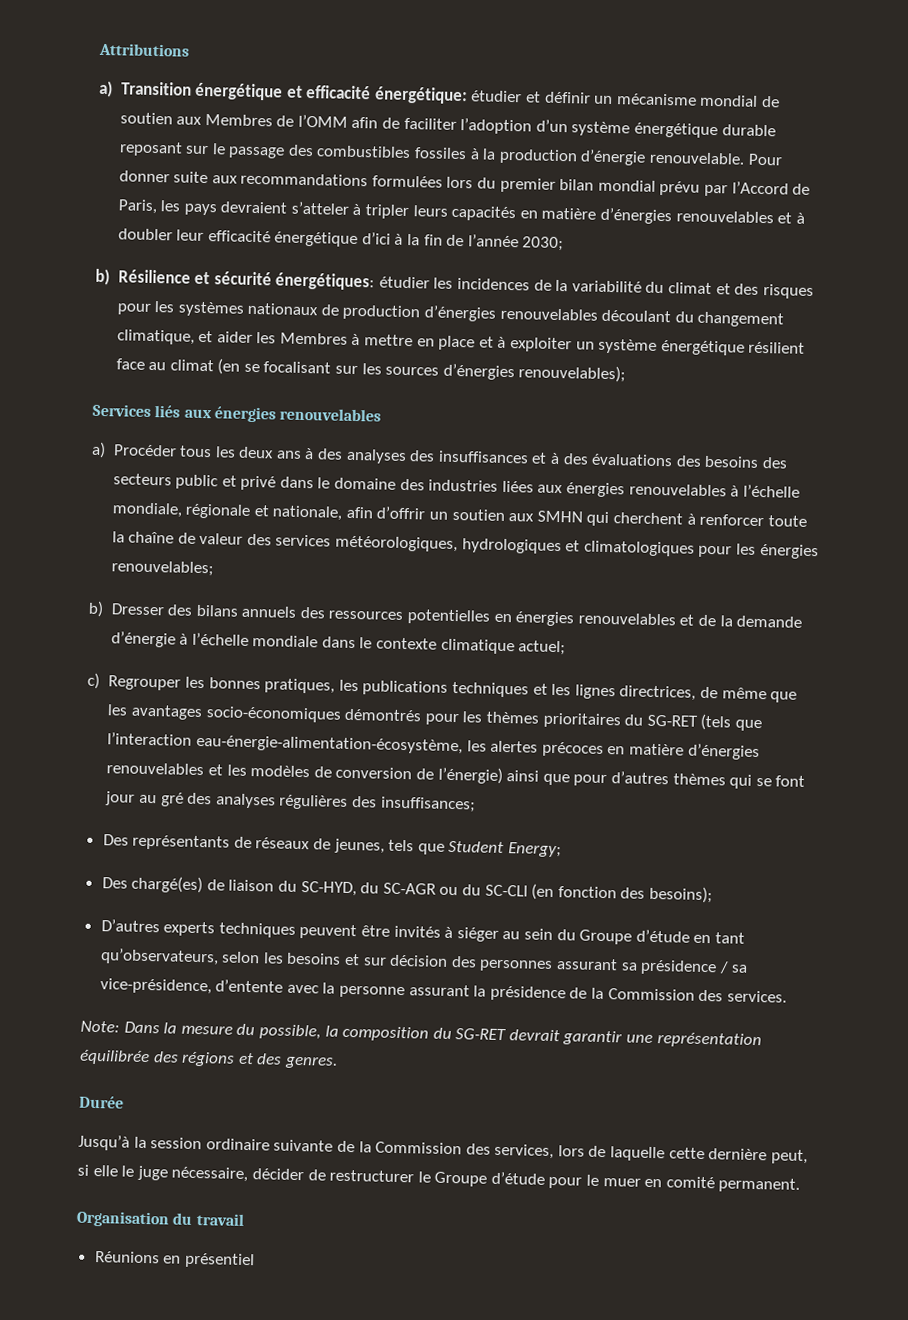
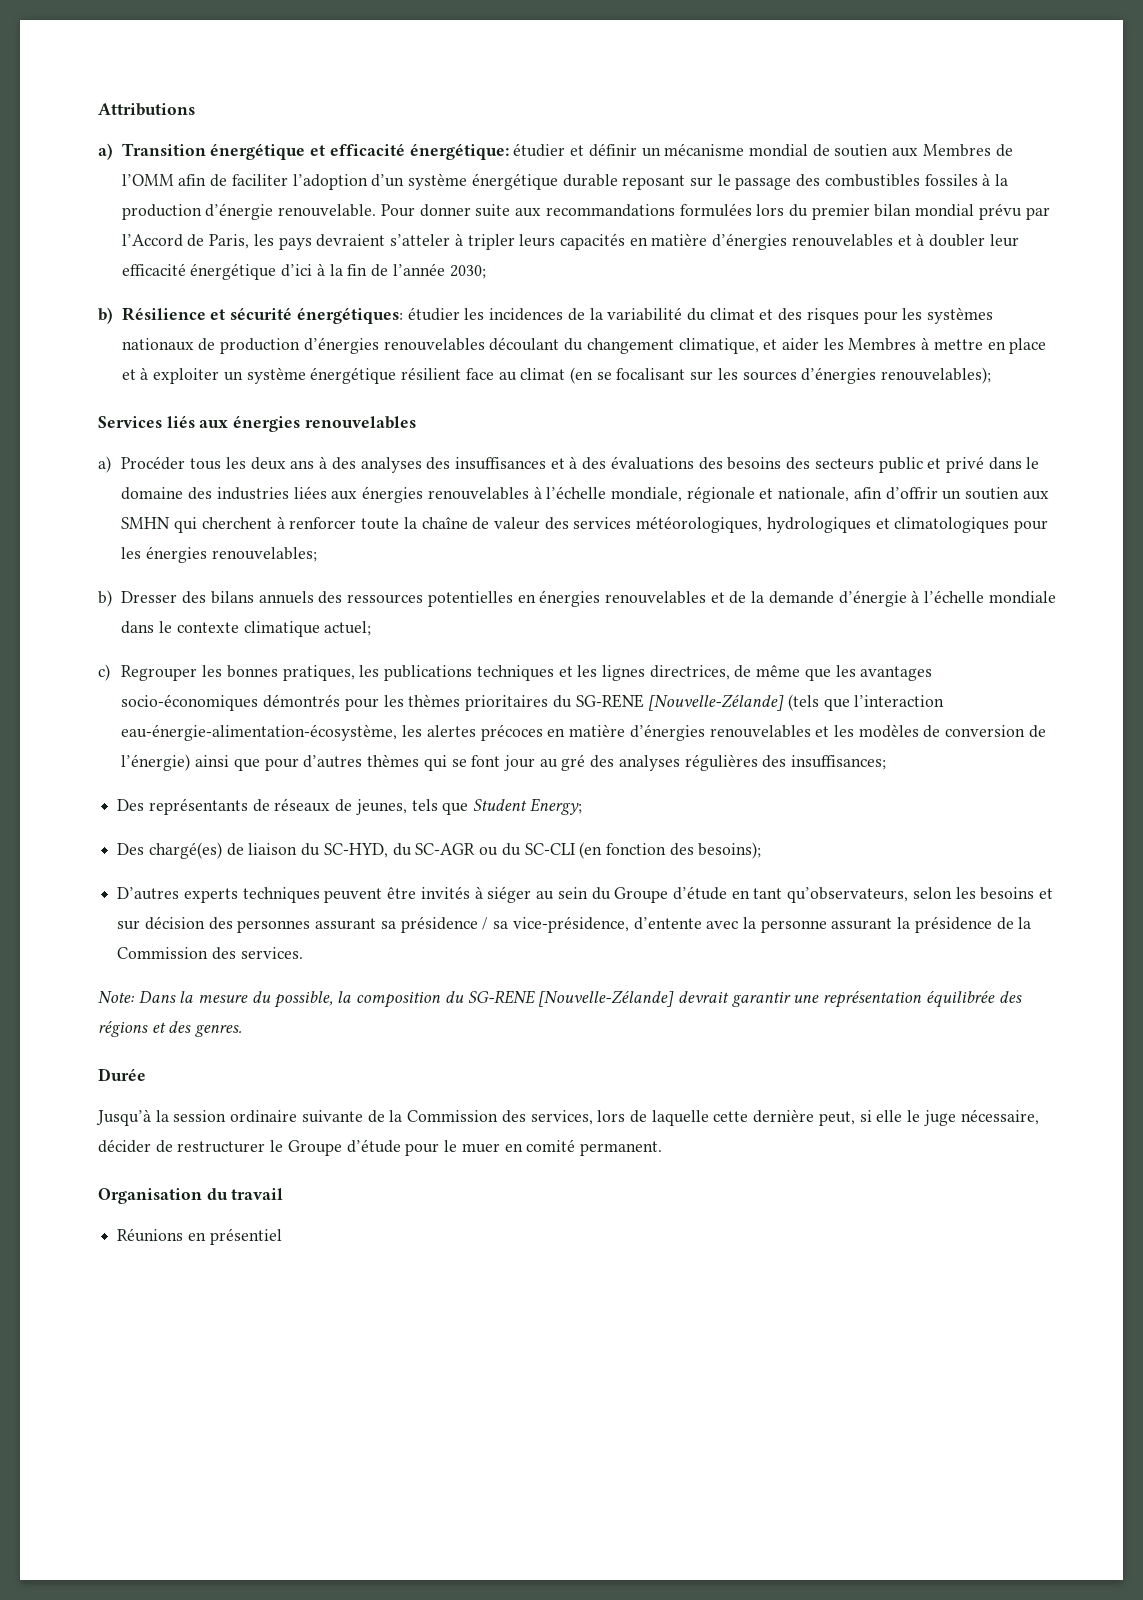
- c) Regrouper les bonnes pratiques, les publications techniques et les lignes directrices, de même que les avantages socio-économiques démontrés pour les thèmes prioritaires du SG-RET (tels que l’interaction eau-énergie-alimentation-écosystème, les alertes précoces en matière d’énergies renouvelables et les modèles de conversion de l’énergie) ainsi que pour d’autres thèmes qui se font jour au gré des analyses régulières des insuffisances;
+ c) Regrouper les bonnes pratiques, les publications techniques et les lignes directrices, de même que les avantages socio-économiques démontrés pour les thèmes prioritaires du SG-RENE [Nouvelle-Zélande] (tels que l’interaction eau-énergie-alimentation-écosystème, les alertes précoces en matière d’énergies renouvelables et les modèles de conversion de l’énergie) ainsi que pour d’autres thèmes qui se font jour au gré des analyses régulières des insuffisances;
- Note: Dans la mesure du possible, la composition du SG-RET devrait garantir une représentation équilibrée des régions et des genres.
+ Note: Dans la mesure du possible, la composition du SG-RENE [Nouvelle-Zélande] devrait garantir une représentation équilibrée des régions et des genres.

